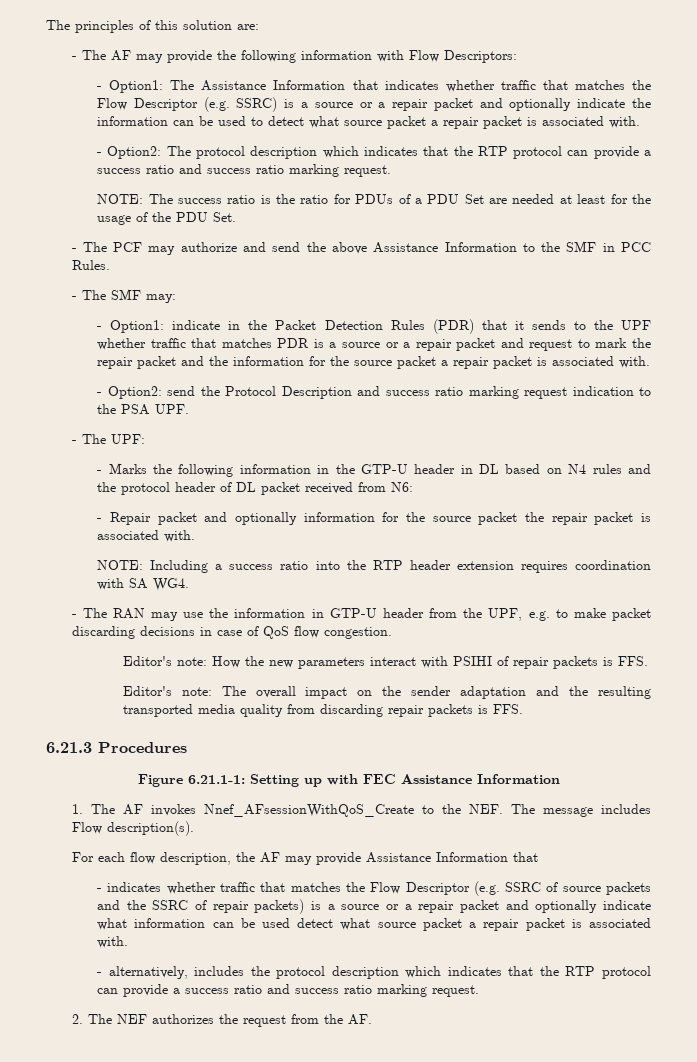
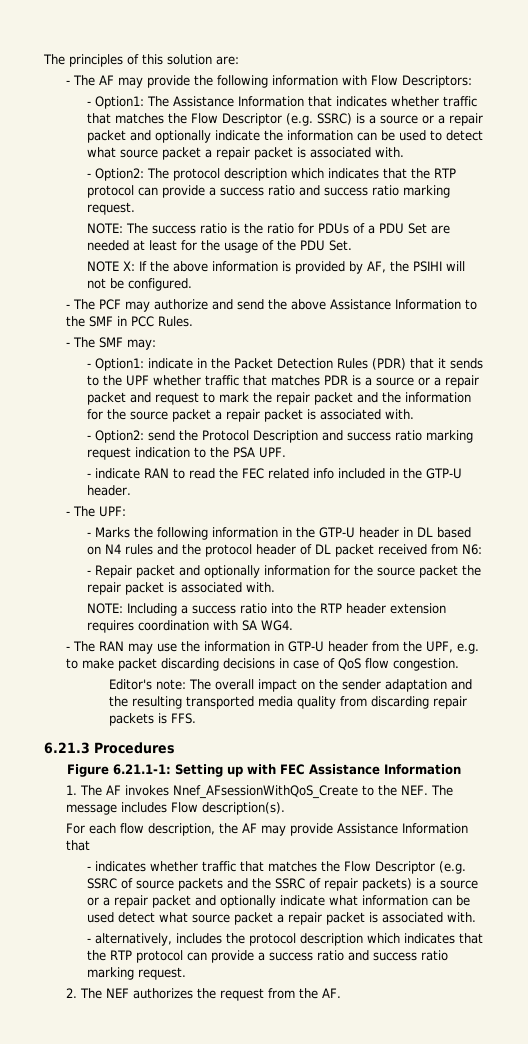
+ NOTE X: If the above information is provided by AF, the PSIHI will not be configured.
+ - indicate RAN to read the FEC related info included in the GTP-U header.
- Editor's note: How the new parameters interact with PSIHI of repair packets is FFS.

